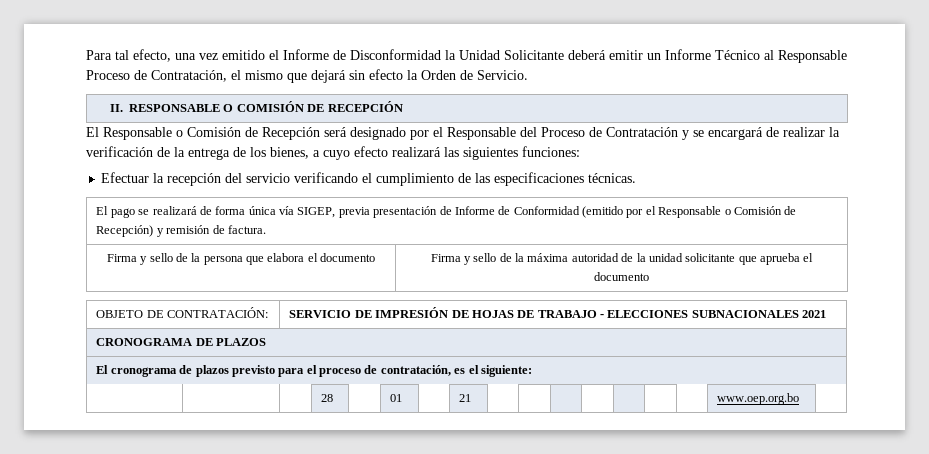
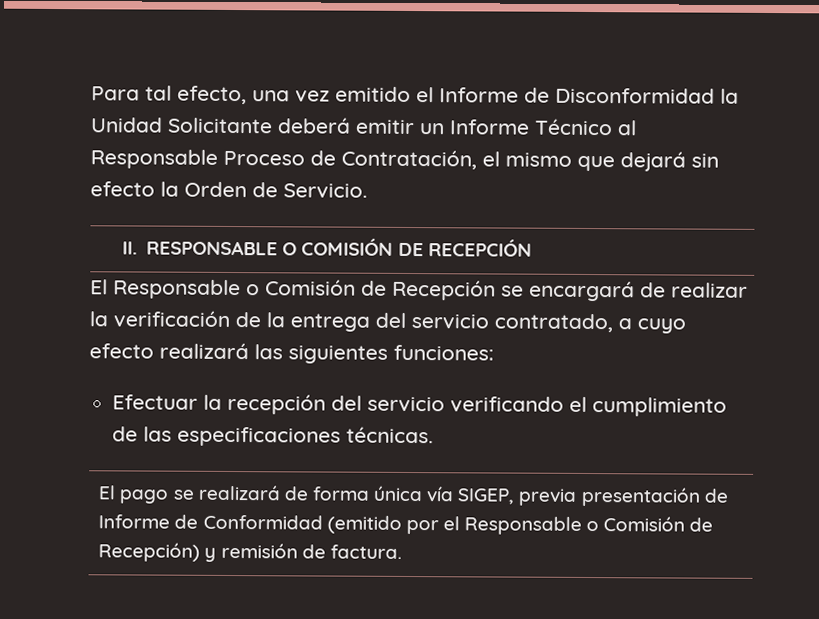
- El Responsable o Comisión de Recepción será designado por el Responsable del Proceso de Contratación y se encargará de realizar la verificación de la entrega de los bienes, a cuyo efecto realizará las siguientes funciones:
+ El Responsable o Comisión de Recepción se encargará de realizar la verificación de la entrega del servicio contratado, a cuyo efecto realizará las siguientes funciones:
- Firma y sello de la persona que elabora el documento | Firma y sello de la máxima autoridad de la unidad solicitante que aprueba el documento
- OBJETO DE CONTRATACIÓN: | SERVICIO DE IMPRESIÓN DE HOJAS DE TRABAJO - ELECCIONES SUBNACIONALES 2021
- CRONOGRAMA DE PLAZOS
- El cronograma de plazos previsto para el proceso de contratación, es el siguiente:
- | | | 28 | | 01 | | 21 | | | | | | | | www.oep.org.bo |

